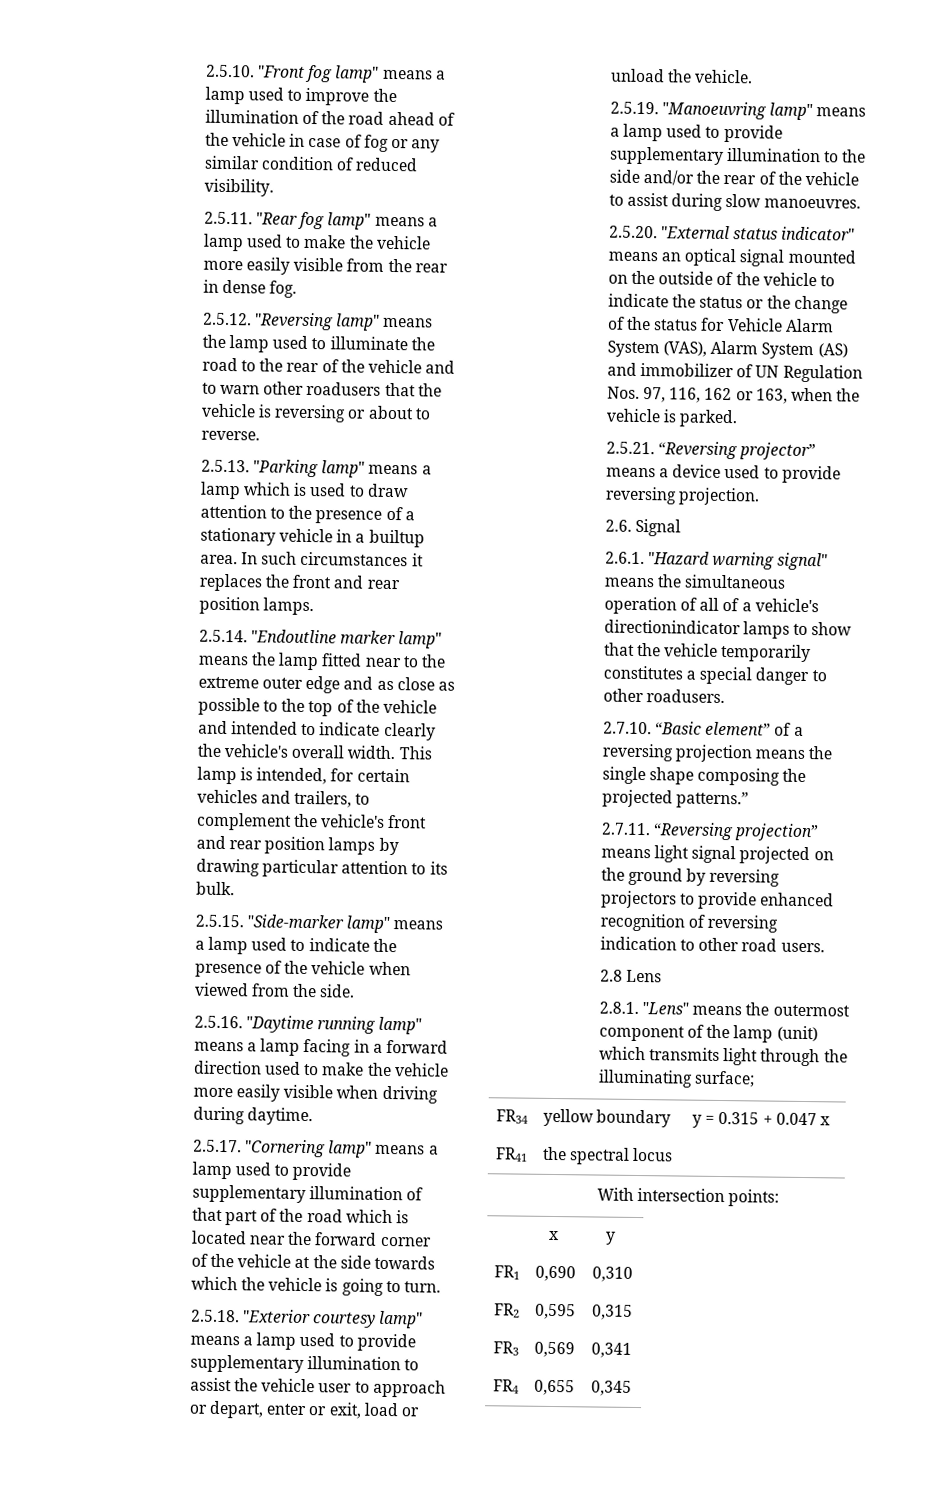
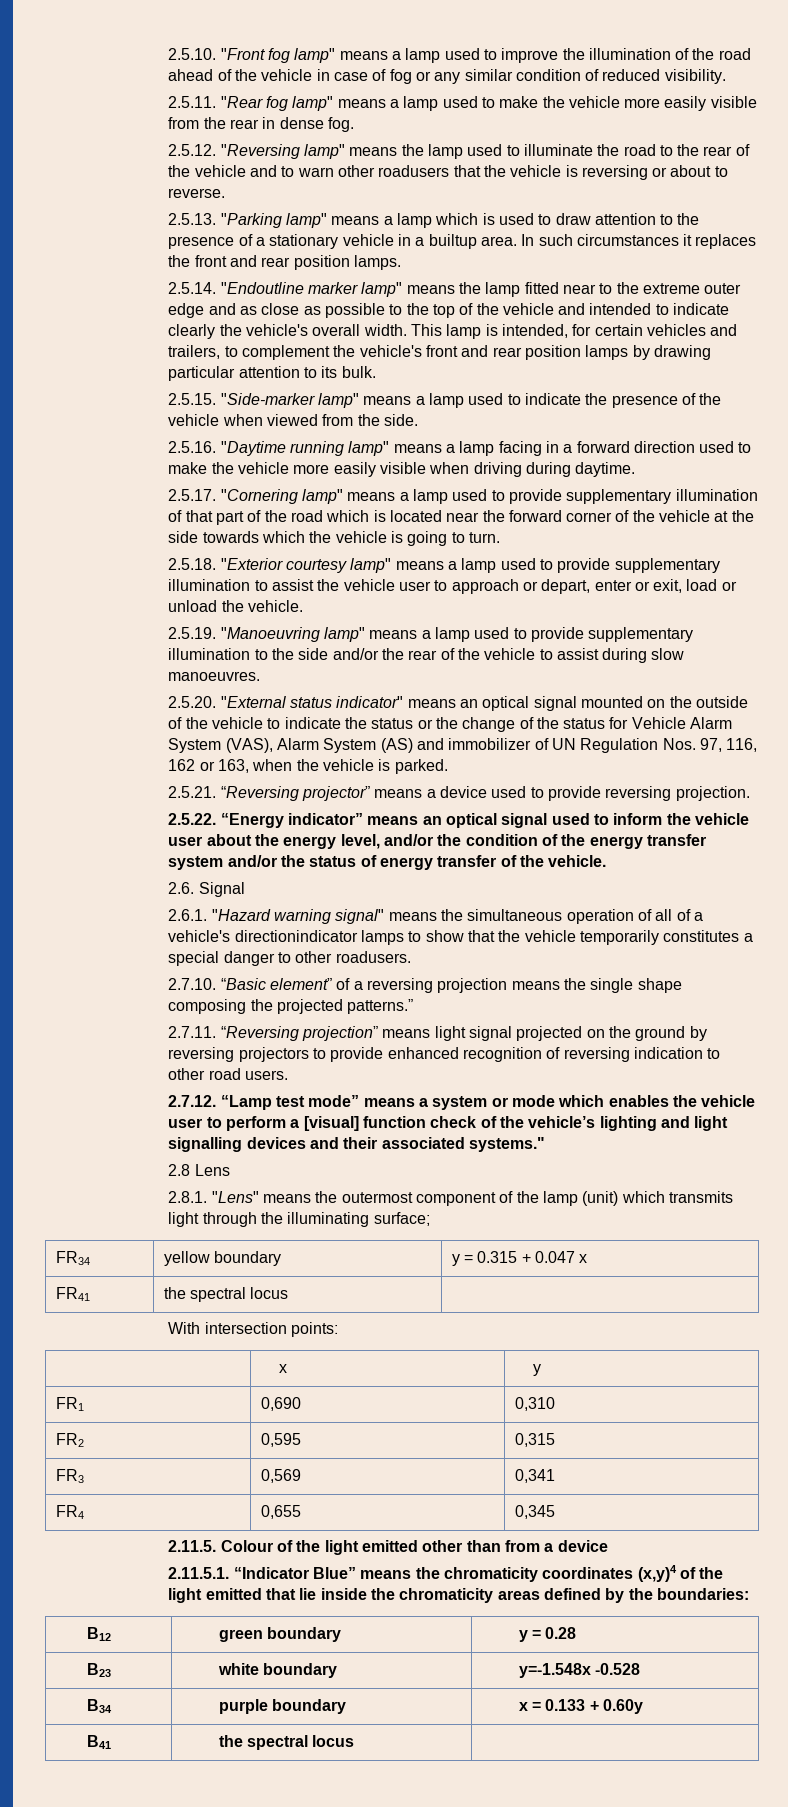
+ 2.5.22. “Energy indicator” means an optical signal used to inform the vehicle user about the energy level, and/or the condition of the energy transfer system and/or the status of energy transfer of the vehicle.
+ 2.7.12. “Lamp test mode” means a system or mode which enables the vehicle user to perform a [visual] function check of the vehicle’s lighting and light signalling devices and their associated systems."
+ 2.11.5. Colour of the light emitted other than from a device
+ 2.11.5.1. “Indicator Blue” means the chromaticity coordinates (x,y)4 of the light emitted that lie inside the chromaticity areas defined by the boundaries:
+ B12 | green boundary | y = 0.28
+ B23 | white boundary | y=-1.548x -0.528
+ B34 | purple boundary | x = 0.133 + 0.60y
+ B41 | the spectral locus |

